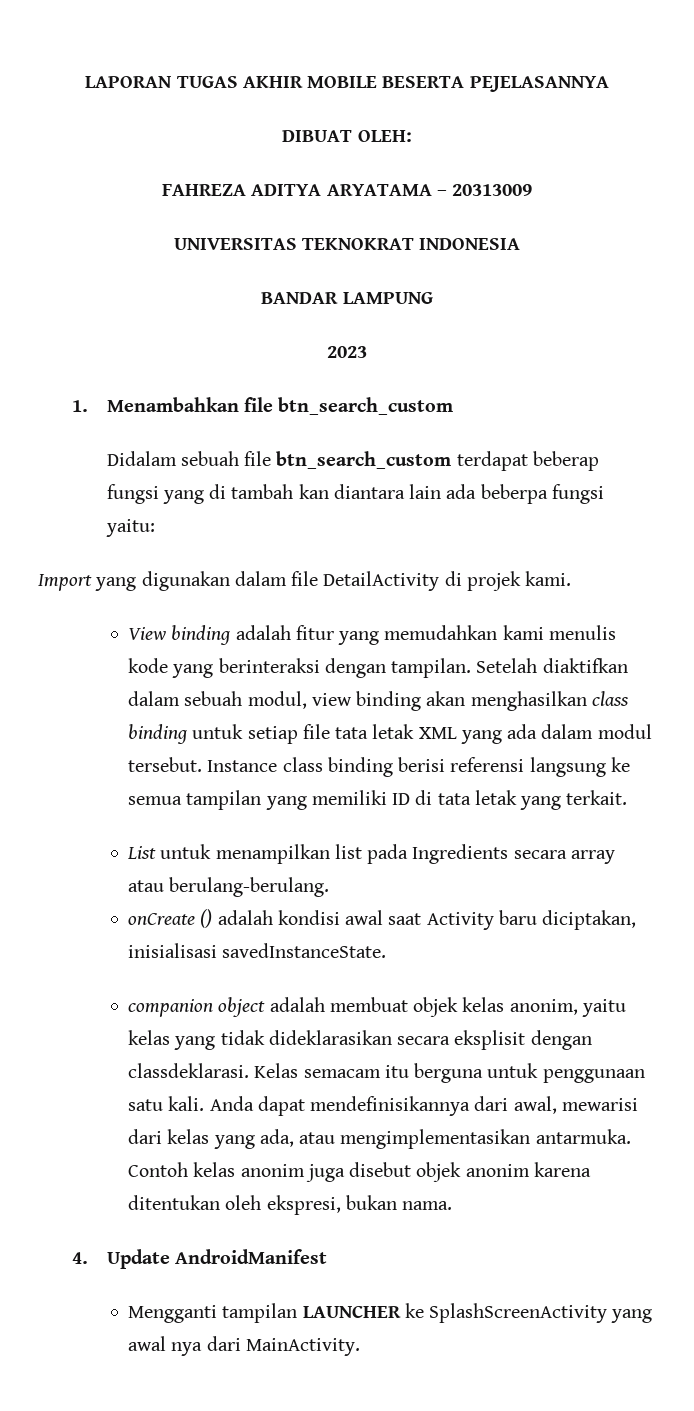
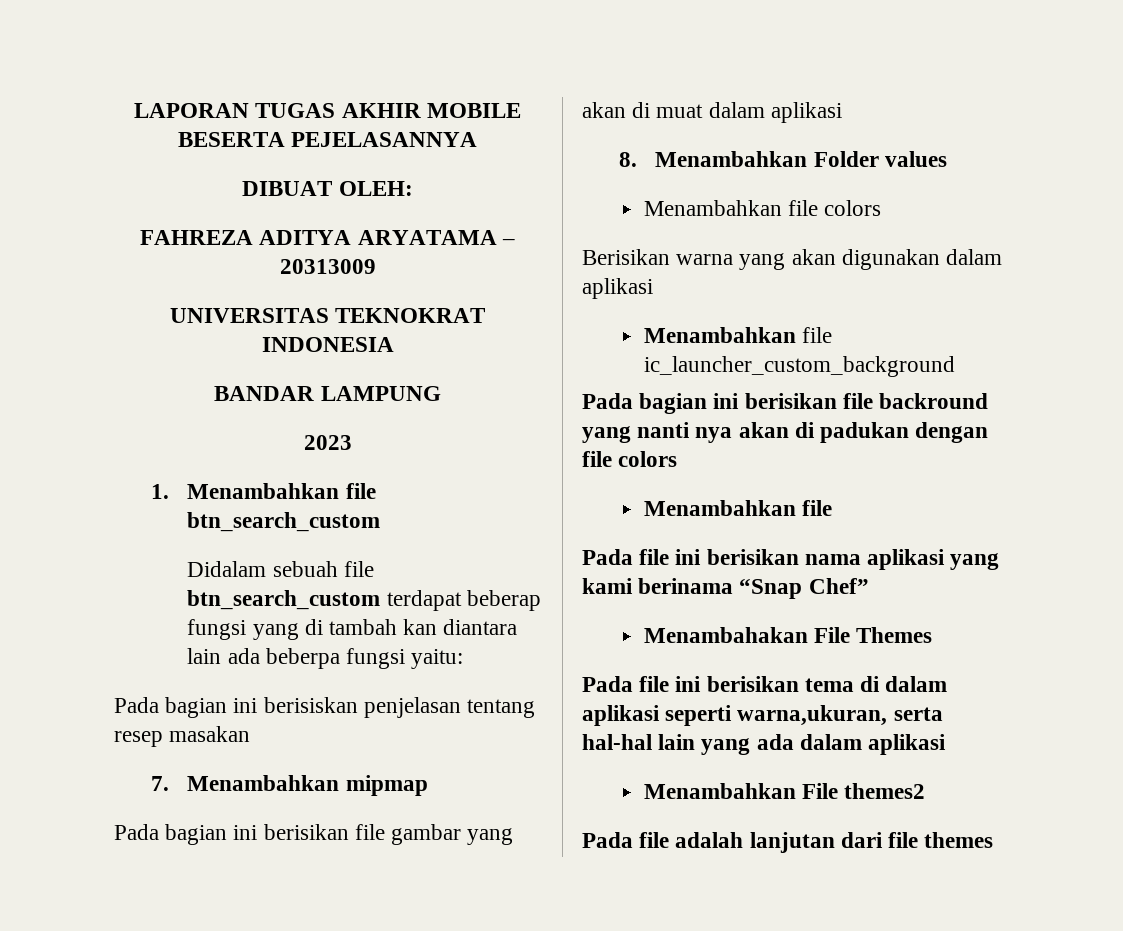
- Import yang digunakan dalam file DetailActivity di projek kami.
- View binding adalah fitur yang memudahkan kami menulis kode yang berinteraksi dengan tampilan. Setelah diaktifkan dalam sebuah modul, view binding akan menghasilkan class binding untuk setiap file tata letak XML yang ada dalam modul tersebut. Instance class binding berisi referensi langsung ke semua tampilan yang memiliki ID di tata letak yang terkait.
- List untuk menampilkan list pada Ingredients secara array atau berulang-berulang.
- onCreate () adalah kondisi awal saat Activity baru diciptakan, inisialisasi savedInstanceState.
- companion object adalah membuat objek kelas anonim, yaitu kelas yang tidak dideklarasikan secara eksplisit dengan classdeklarasi. Kelas semacam itu berguna untuk penggunaan satu kali. Anda dapat mendefinisikannya dari awal, mewarisi dari kelas yang ada, atau mengimplementasikan antarmuka. Contoh kelas anonim juga disebut objek anonim karena ditentukan oleh ekspresi, bukan nama.
- 4. Update AndroidManifest
- Mengganti tampilan LAUNCHER ke SplashScreenActivity yang awal nya dari MainActivity.
+ Pada bagian ini berisiskan penjelasan tentang resep masakan
+ 7. Menambahkan mipmap
+ Pada bagian ini berisikan file gambar yang akan di muat dalam aplikasi
+ 8. Menambahkan Folder values
+ Menambahkan file colors
+ Berisikan warna yang akan digunakan dalam aplikasi
+ Menambahkan file ic_launcher_custom_background
+ Pada bagian ini berisikan file backround yang nanti nya akan di padukan dengan file colors
+ Menambahkan file
+ Pada file ini berisikan nama aplikasi yang kami berinama “Snap Chef”
+ Menambahakan File Themes
+ Pada file ini berisikan tema di dalam aplikasi seperti warna,ukuran, serta hal-hal lain yang ada dalam aplikasi
+ Menambahkan File themes2
+ Pada file adalah lanjutan dari file themes

